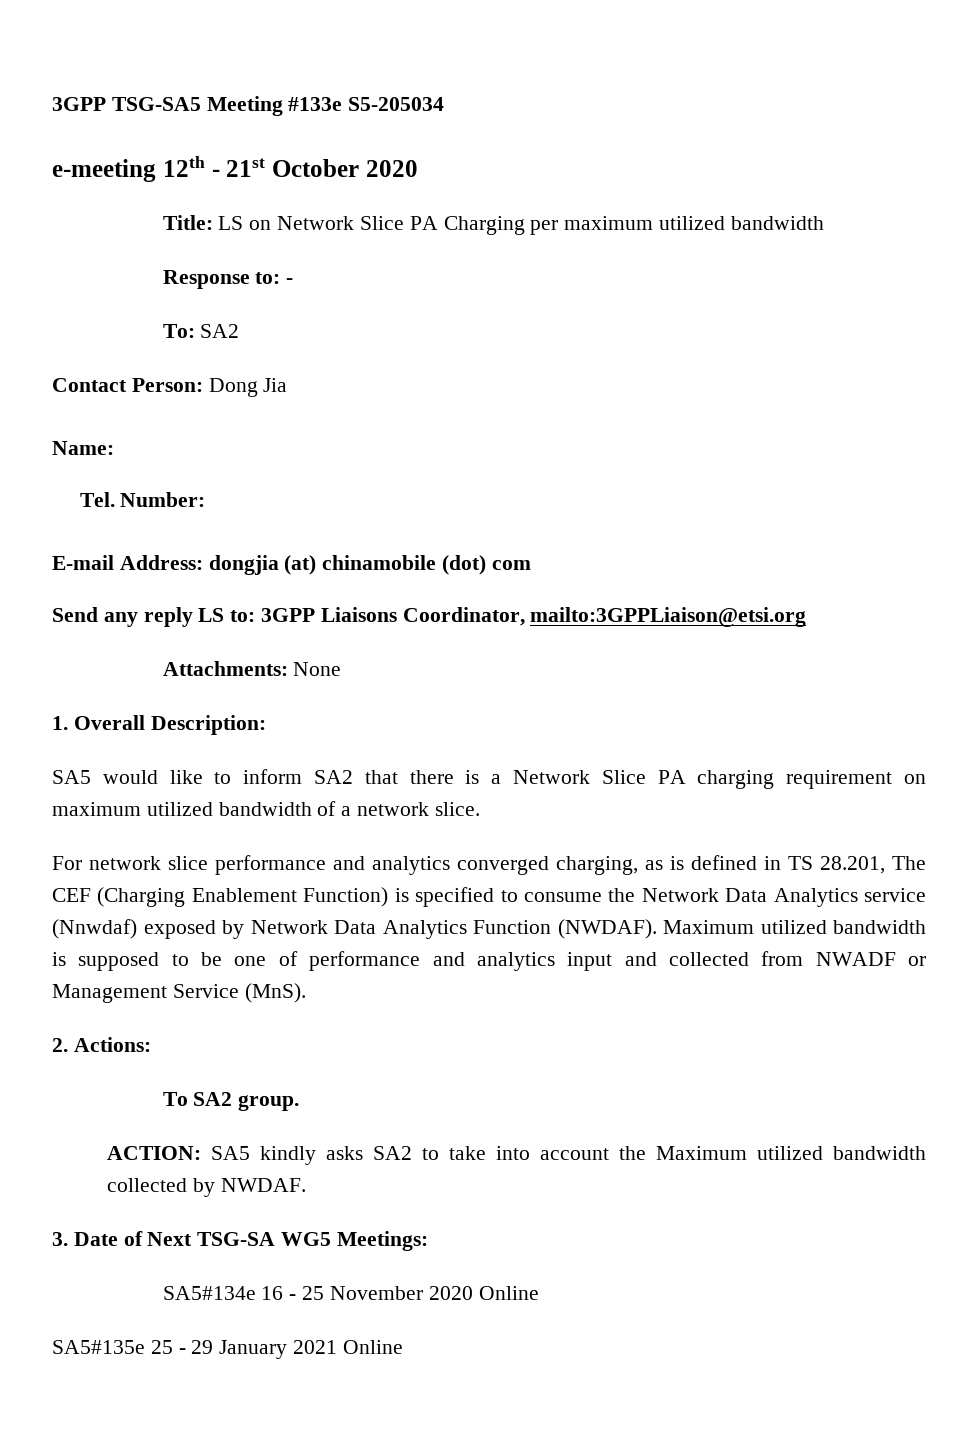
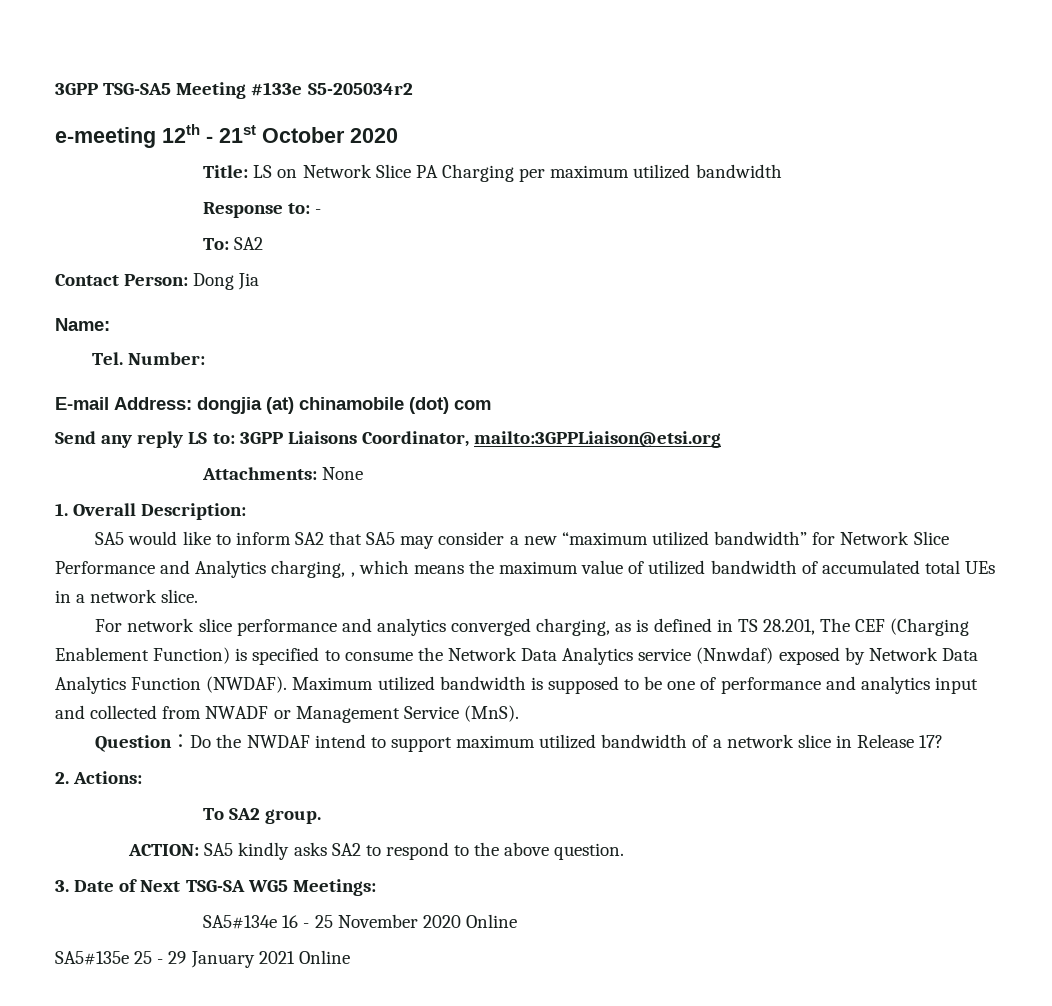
- 3GPP TSG-SA5 Meeting #133e S5-205034
+ 3GPP TSG-SA5 Meeting #133e S5-205034r2
- SA5 would like to inform SA2 that there is a Network Slice PA charging requirement on maximum utilized bandwidth of a network slice.
+ SA5 would like to inform SA2 that SA5 may consider a new “maximum utilized bandwidth” for Network Slice Performance and Analytics charging, , which means the maximum value of utilized bandwidth of accumulated total UEs in a network slice.
+ Question：Do the NWDAF intend to support maximum utilized bandwidth of a network slice in Release 17?
- ACTION: SA5 kindly asks SA2 to take into account the Maximum utilized bandwidth collected by NWDAF.
+ ACTION: SA5 kindly asks SA2 to respond to the above question.

